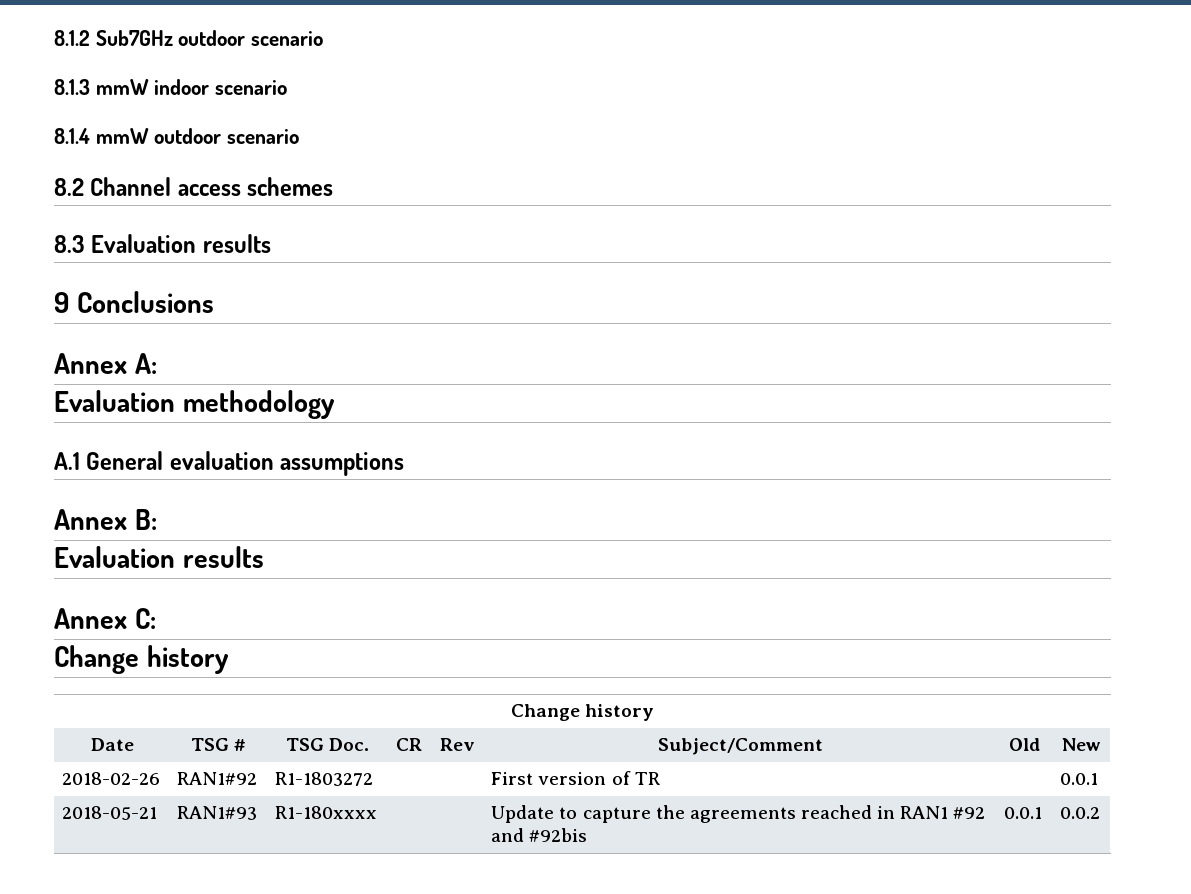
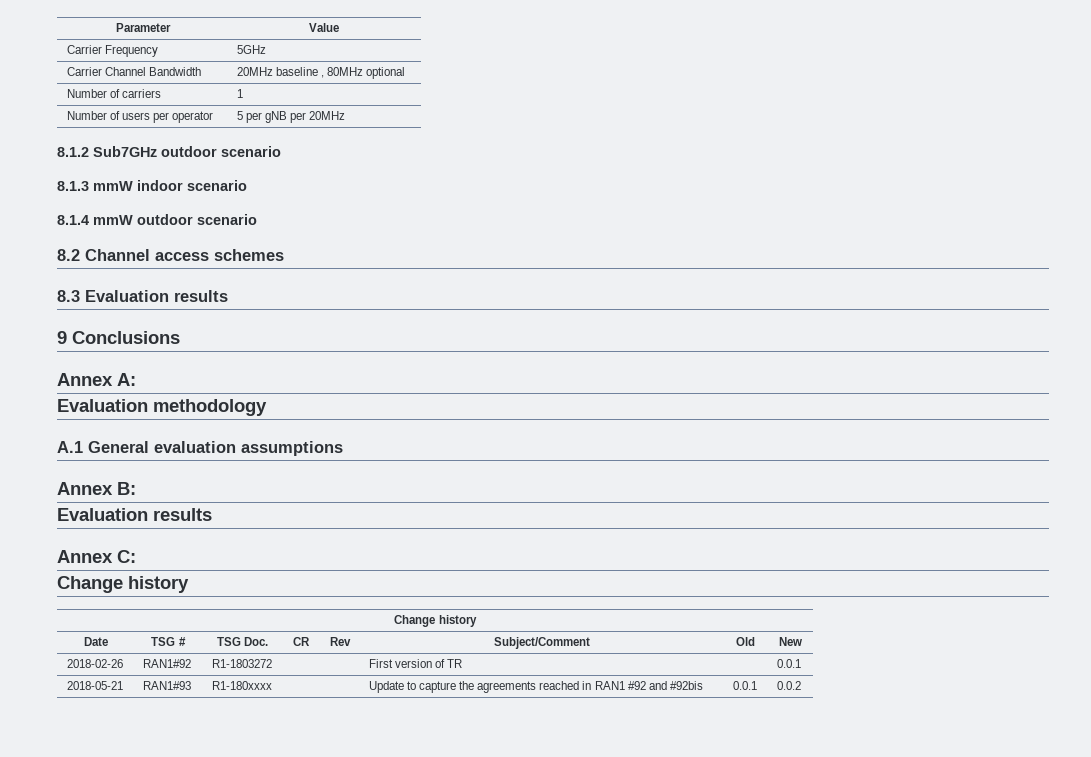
+ Parameter | Value
+ Carrier Frequency | 5GHz
+ Carrier Channel Bandwidth | 20MHz baseline , 80MHz optional
+ Number of carriers | 1
+ Number of users per operator | 5 per gNB per 20MHz

